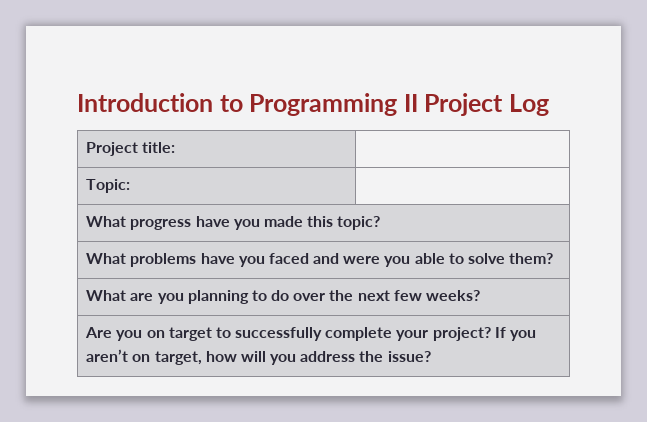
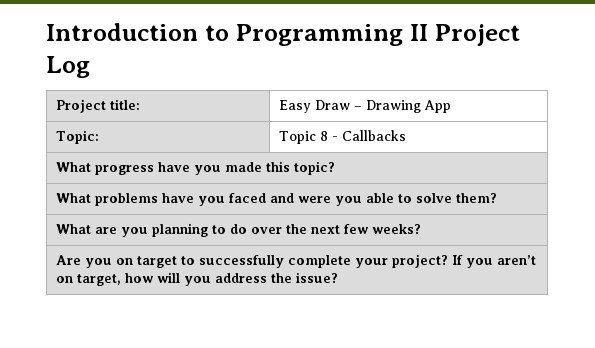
- Project title: |
- Topic: |
+ Project title: | Easy Draw – Drawing App
+ Topic: | Topic 8 - Callbacks

